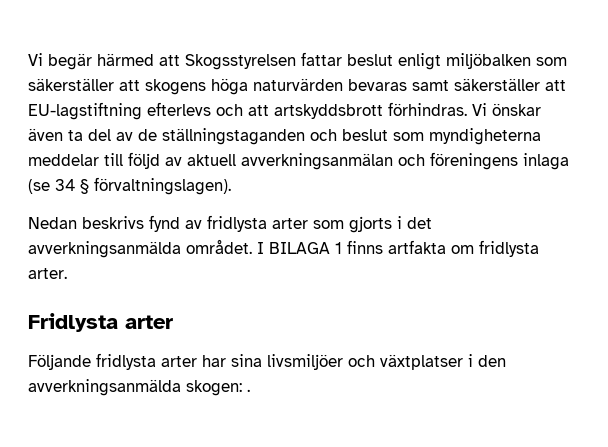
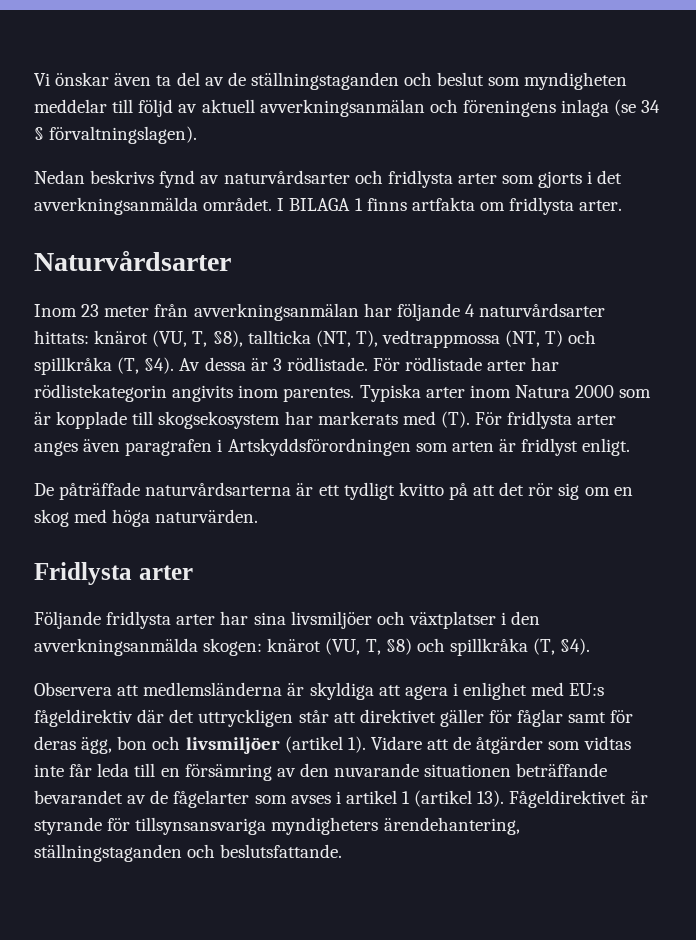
- Vi begär härmed att Skogsstyrelsen fattar beslut enligt miljöbalken som säkerställer att skogens höga naturvärden bevaras samt säkerställer att EU-lagstiftning efterlevs och att artskyddsbrott förhindras. Vi önskar även ta del av de ställningstaganden och beslut som myndigheterna meddelar till följd av aktuell avverkningsanmälan och föreningens inlaga (se 34 § förvaltningslagen).
+ Vi önskar även ta del av de ställningstaganden och beslut som myndigheten meddelar till följd av aktuell avverkningsanmälan och föreningens inlaga (se 34 § förvaltningslagen).
- Nedan beskrivs fynd av fridlysta arter som gjorts i det avverkningsanmälda området.
+ Nedan beskrivs fynd av naturvårdsarter och fridlysta arter som gjorts i det avverkningsanmälda området.
+ Naturvårdsarter
+ Inom 23 meter från avverkningsanmälan har följande 4 naturvårdsarter hittats: knärot (VU, T, §8), tallticka (NT, T), vedtrappmossa (NT, T) och spillkråka (T, §4). Av dessa är 3 rödlistade. För rödlistade arter har rödlistekategorin angivits inom parentes. Typiska arter inom Natura 2000 som är kopplade till skogsekosystem har markerats med (T). För fridlysta arter anges även paragrafen i Artskyddsförordningen som arten är fridlyst enligt.
+ De påträffade naturvårdsarterna är ett tydligt kvitto på att det rör sig om en skog med höga naturvärden.
- Följande fridlysta arter har sina livsmiljöer och växtplatser i den avverkningsanmälda skogen: .
+ Följande fridlysta arter har sina livsmiljöer och växtplatser i den avverkningsanmälda skogen: knärot (VU, T, §8) och spillkråka (T, §4).
+ Observera att medlemsländerna är skyldiga att agera i enlighet med EU:s fågeldirektiv där det uttryckligen står att direktivet gäller för fåglar samt för deras ägg, bon och livsmiljöer (artikel 1). Vidare att de åtgärder som vidtas inte får leda till en försämring av den nuvarande situationen beträffande bevarandet av de fågelarter som avses i artikel 1 (artikel 13). Fågeldirektivet är styrande för tillsynsansvariga myndigheters ärendehantering, ställningstaganden och beslutsfattande.

